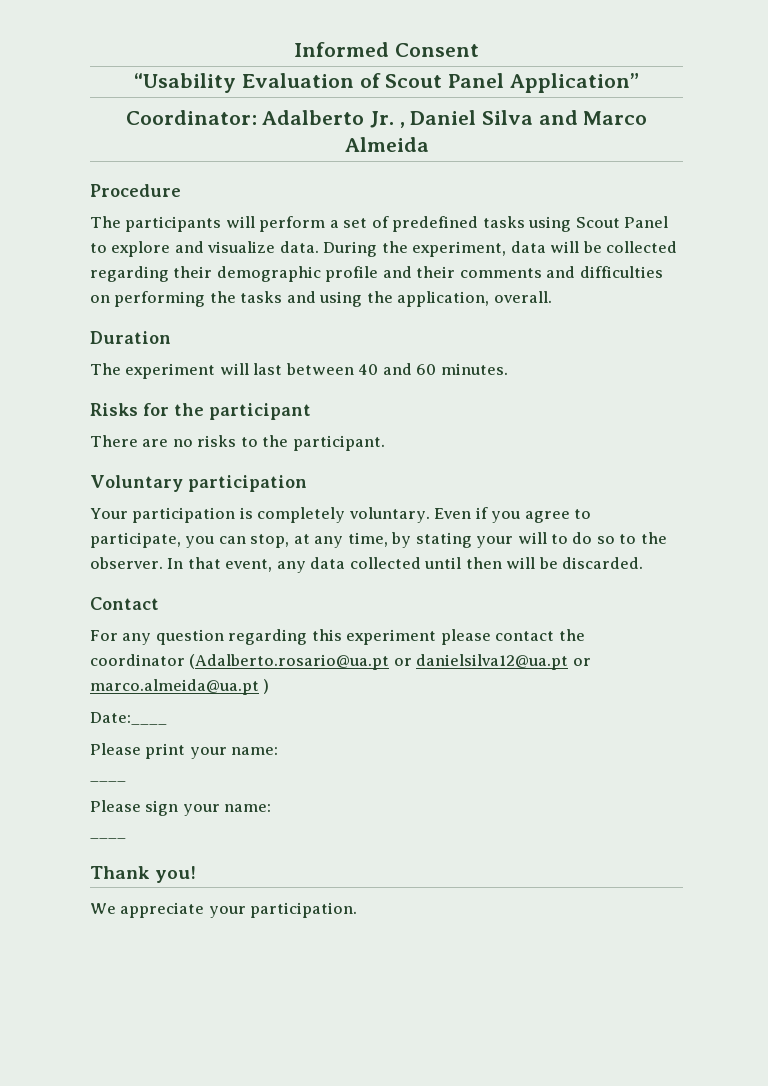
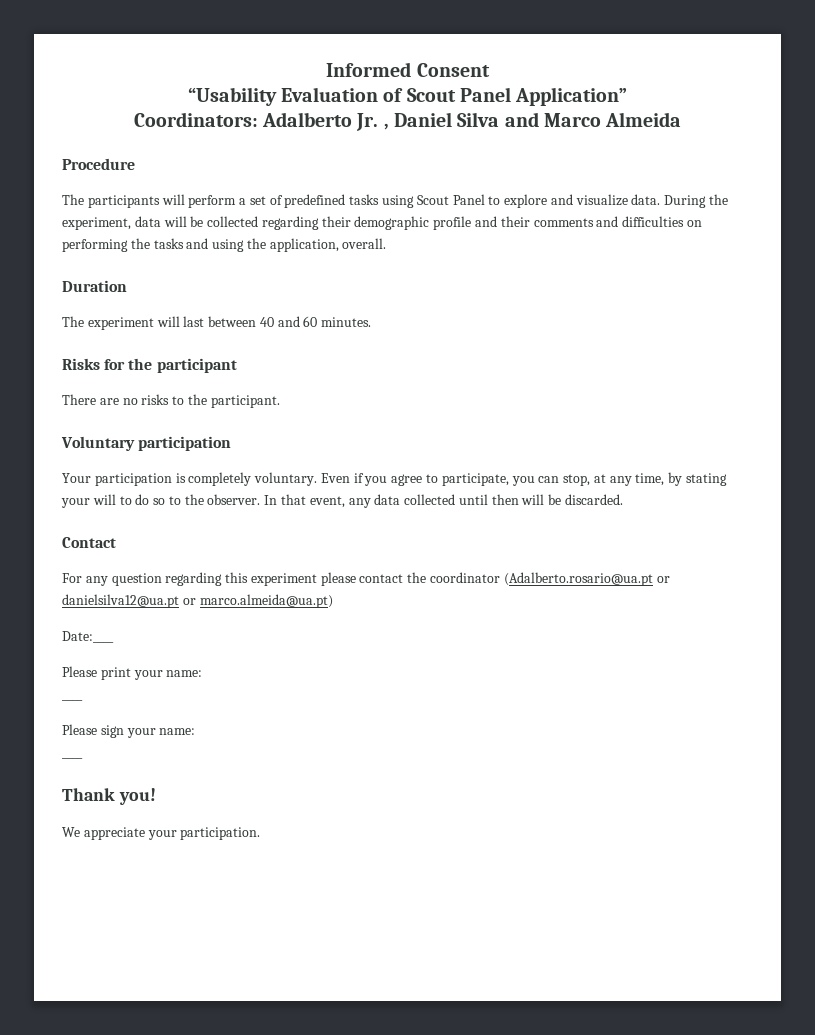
- Coordinator: Adalberto Jr. , Daniel Silva and Marco Almeida
+ Coordinators: Adalberto Jr. , Daniel Silva and Marco Almeida
- For any question regarding this experiment please contact the coordinator (Adalberto.rosario@ua.pt or danielsilva12@ua.pt or marco.almeida@ua.pt )
+ For any question regarding this experiment please contact the coordinator (Adalberto.rosario@ua.pt or danielsilva12@ua.pt or marco.almeida@ua.pt)

